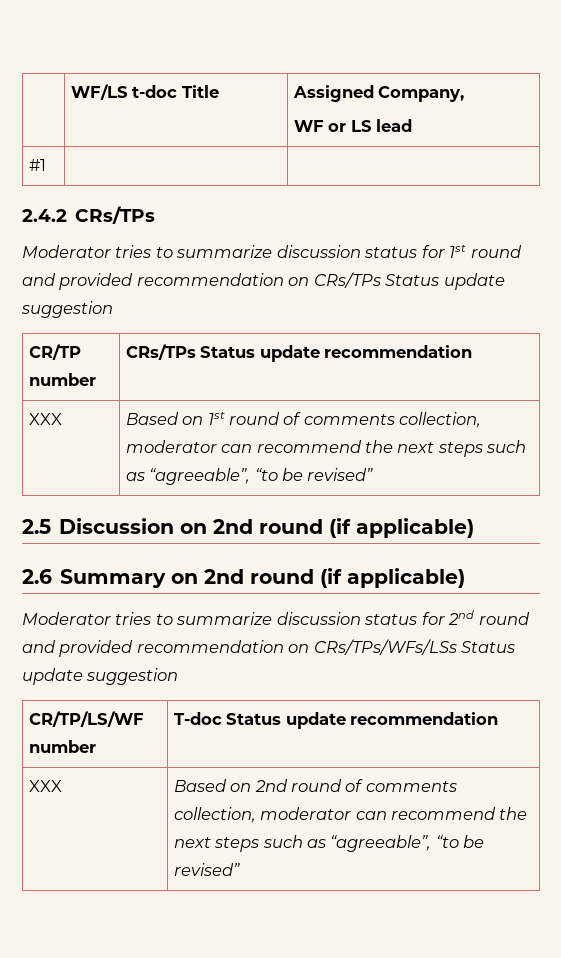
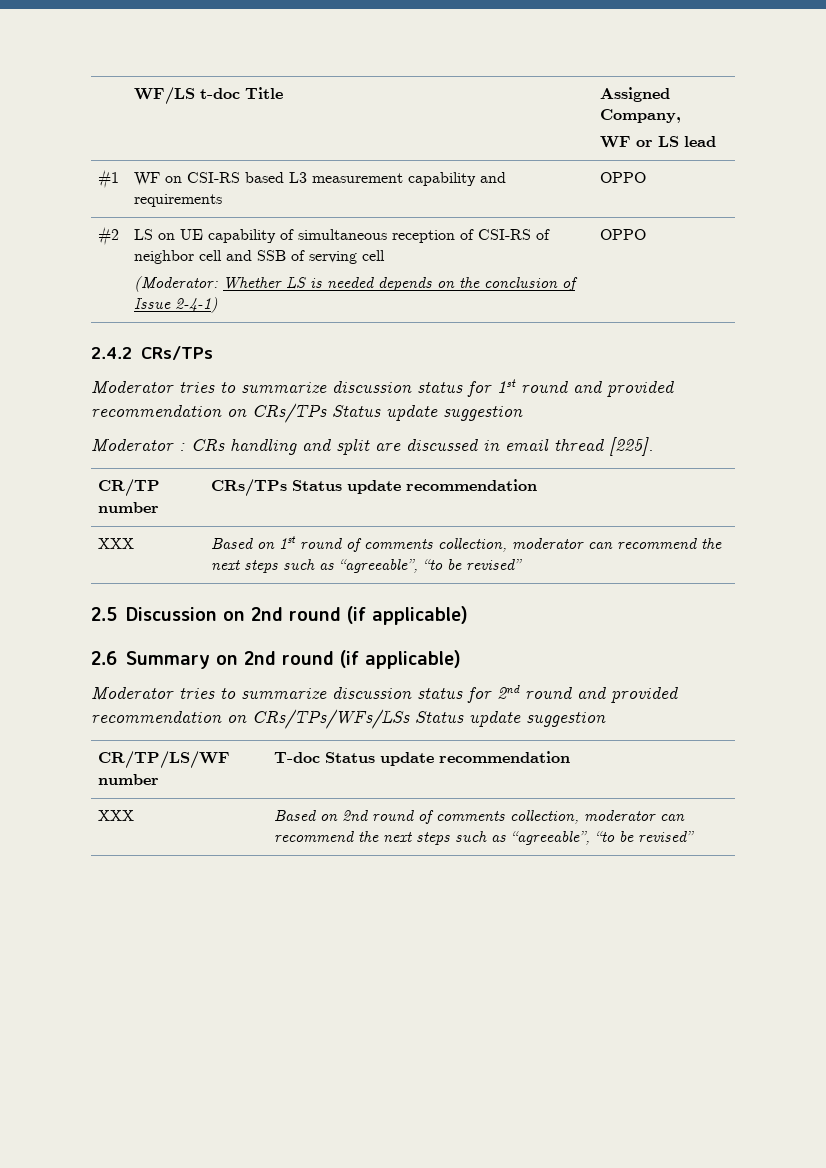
- #1 | |
+ #1 | WF on CSI-RS based L3 measurement capability and requirements | OPPO
+ #2 | LS on UE capability of simultaneous reception of CSI-RS of neighbor cell and SSB of serving cell
+ (Moderator: Whether LS is needed depends on the conclusion of Issue 2-4-1) | OPPO
+ Moderator : CRs handling and split are discussed in email thread [225].

